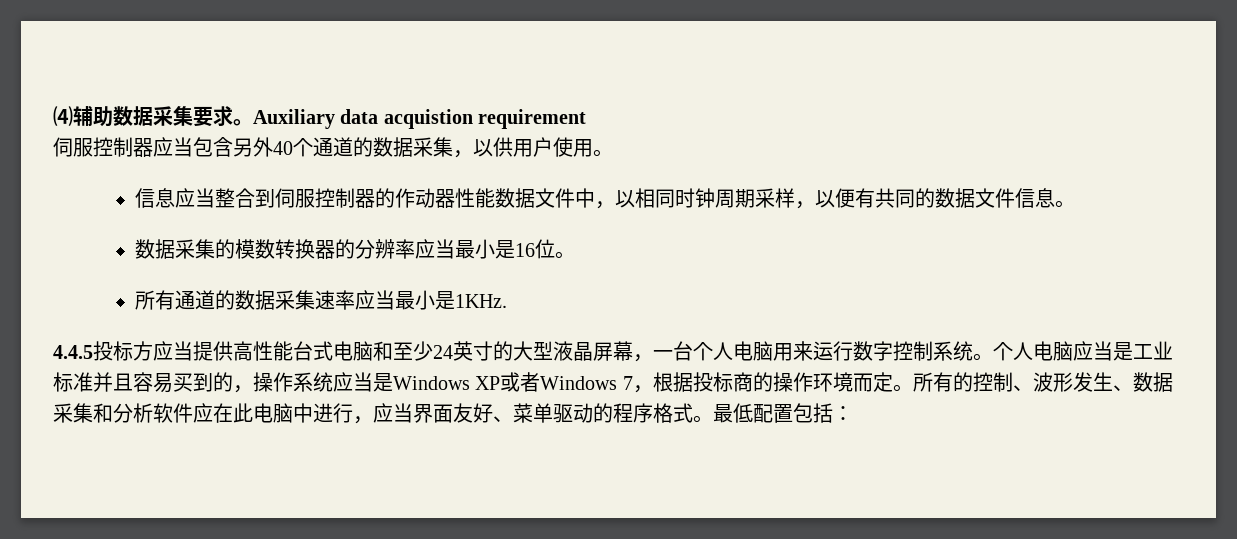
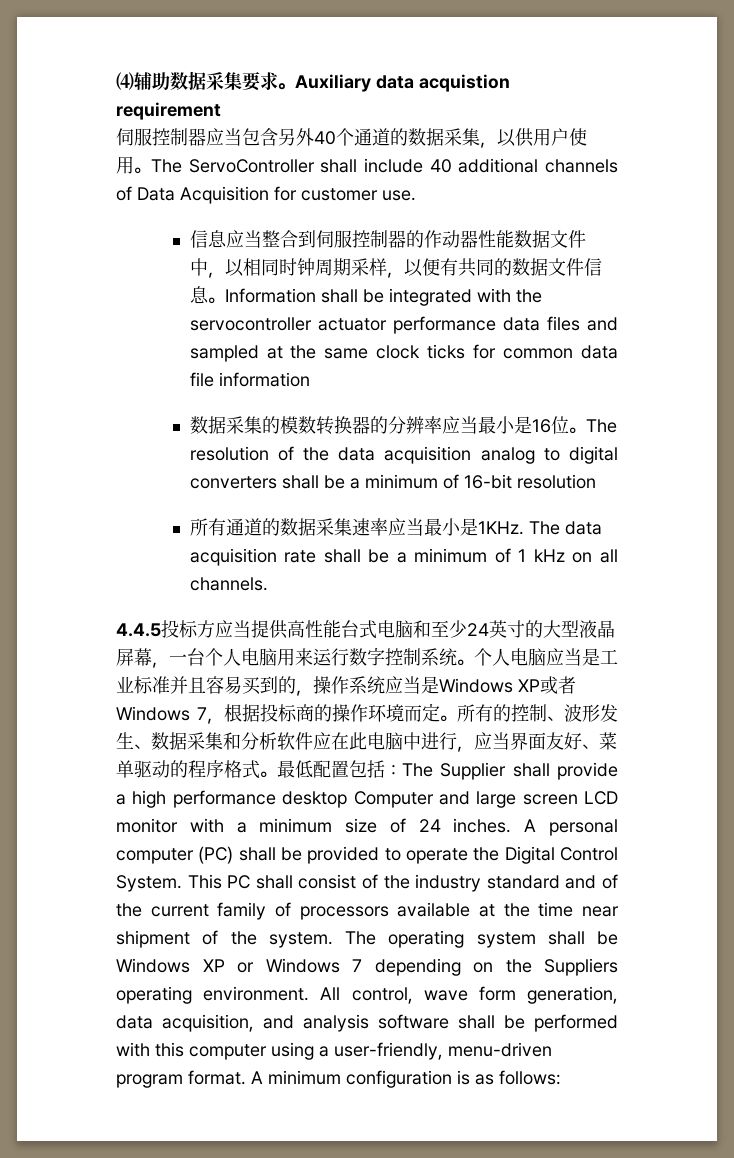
+ The ServoController shall include 40 additional channels of Data Acquisition for customer use.
+ Information shall be integrated with the servocontroller actuator performance data files and sampled at the same clock ticks for common data file information
+ The resolution of the data acquisition analog to digital converters shall be a minimum of 16-bit resolution
+ The data acquisition rate shall be a minimum of 1 kHz on all channels.
- 最低配置包括：
+ 最低配置包括：The Supplier shall provide a high performance desktop Computer and large screen LCD monitor with a minimum size of 24 inches. A personal computer (PC) shall be provided to operate the Digital Control System. This PC shall consist of the industry standard and of the current family of processors available at the time near shipment of the system. The operating system shall be Windows XP or Windows 7 depending on the Suppliers operating environment. All control, wave form generation, data acquisition, and analysis software shall be performed with this computer using a user-friendly, menu-driven program format. A minimum configuration is as follows:

